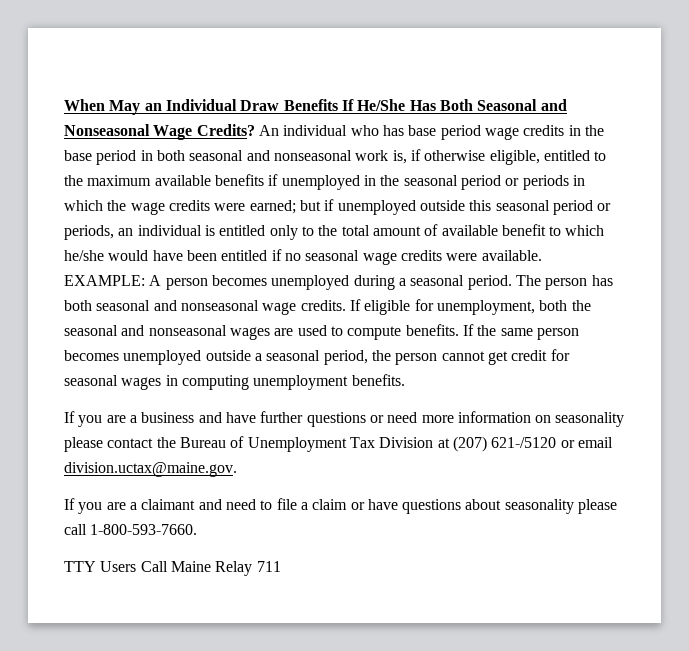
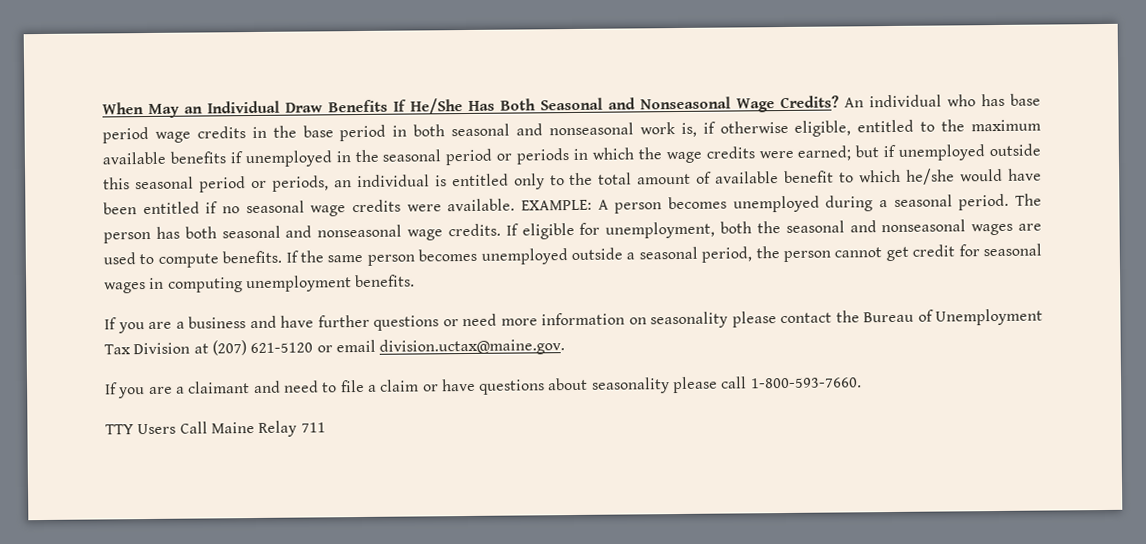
- If you are a business and have further questions or need more information on seasonality please contact the Bureau of Unemployment Tax Division at (207) 621-/5120 or email division.uctax@maine.gov.
+ If you are a business and have further questions or need more information on seasonality please contact the Bureau of Unemployment Tax Division at (207) 621-5120 or email division.uctax@maine.gov.

